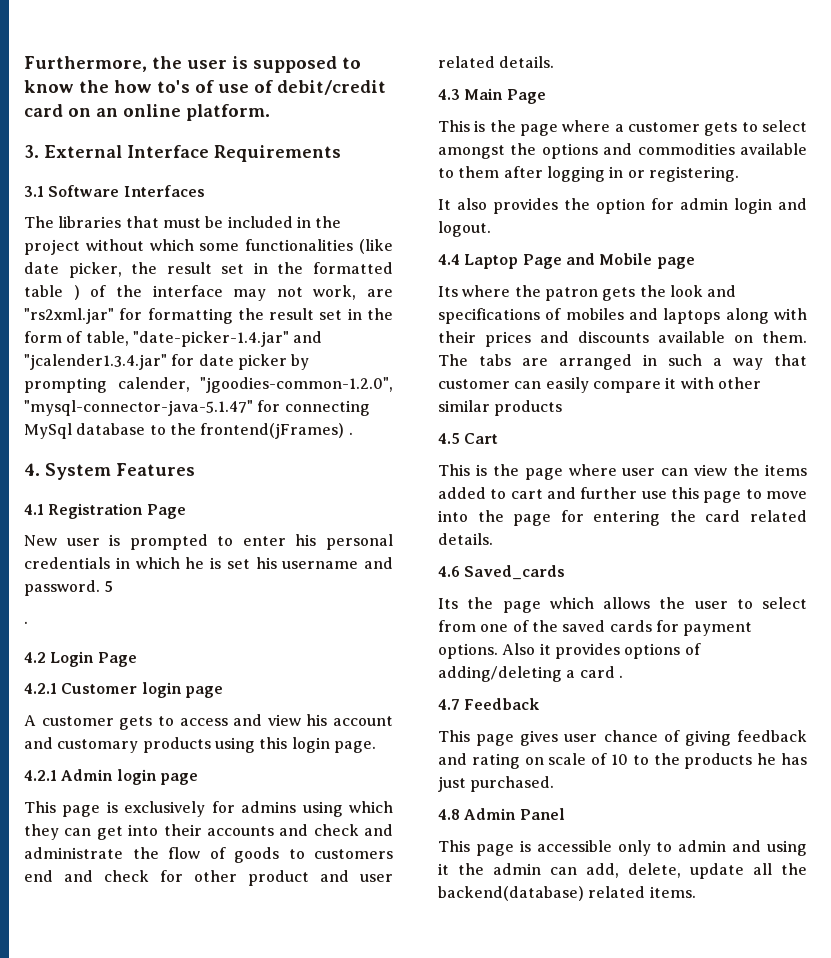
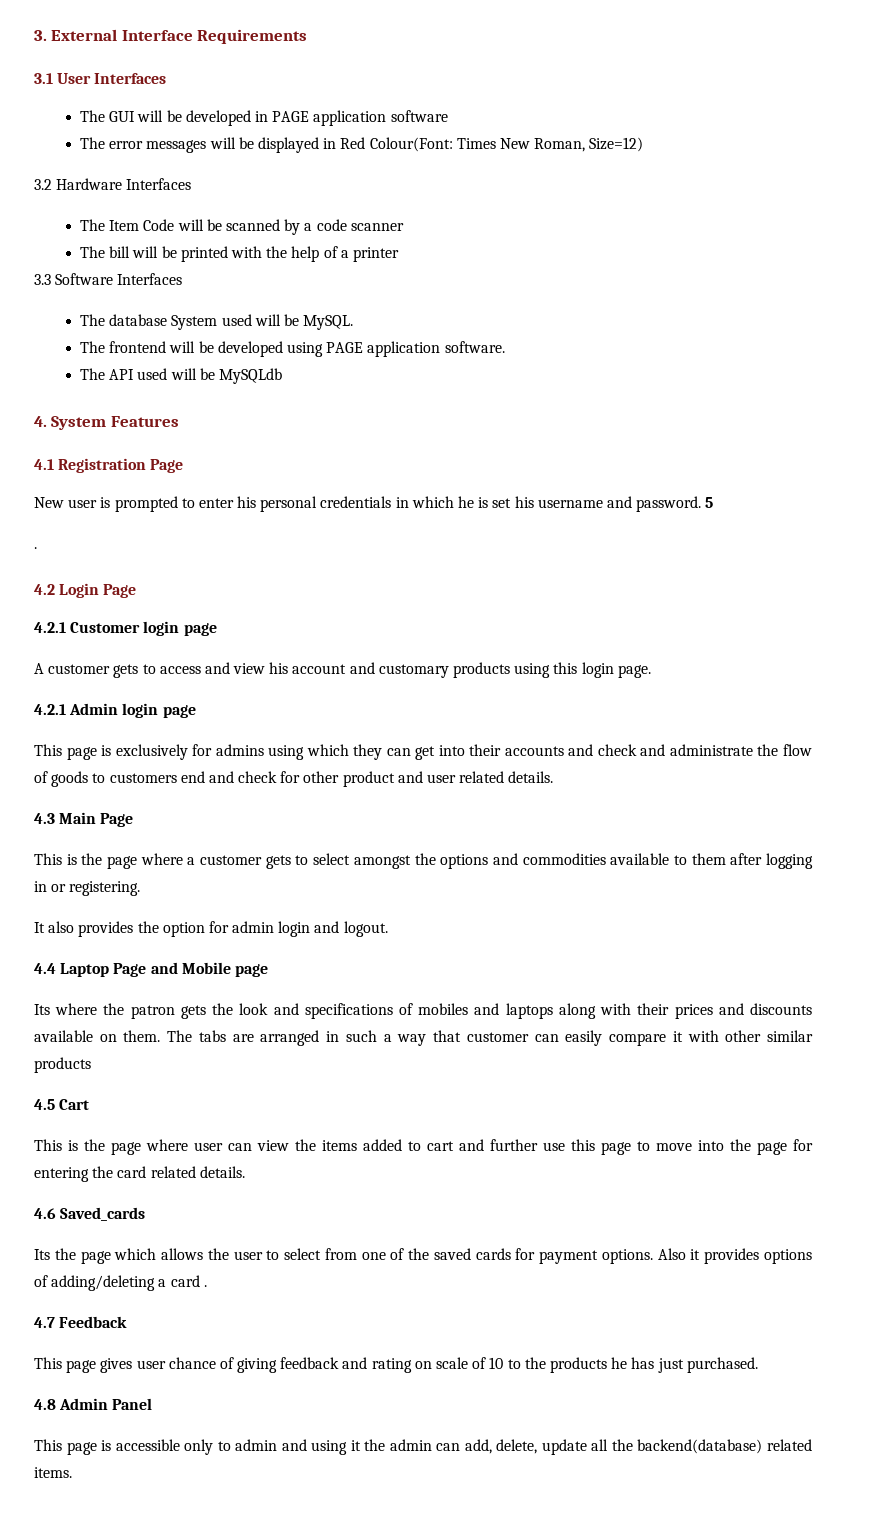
- Furthermore, the user is supposed to know the how to's of use of debit/credit card on an online platform.
- 3.1 Software Interfaces
- The libraries that must be included in the project without which some functionalities (like date picker, the result set in the formatted table ) of the interface may not work, are "rs2xml.jar" for formatting the result set in the form of table, "date-picker-1.4.jar" and "jcalender1.3.4.jar" for date picker by prompting calender, "jgoodies-common-1.2.0", "mysql-connector-java-5.1.47" for connecting MySql database to the frontend(jFrames) .
+ 3.1 User Interfaces
+ The GUI will be developed in PAGE application software
+ The error messages will be displayed in Red Colour(Font: Times New Roman, Size=12)
+ 3.2 Hardware Interfaces
+ The Item Code will be scanned by a code scanner
+ The bill will be printed with the help of a printer
+ 3.3 Software Interfaces
+ The database System used will be MySQL.
+ The frontend will be developed using PAGE application software.
+ The API used will be MySQLdb

